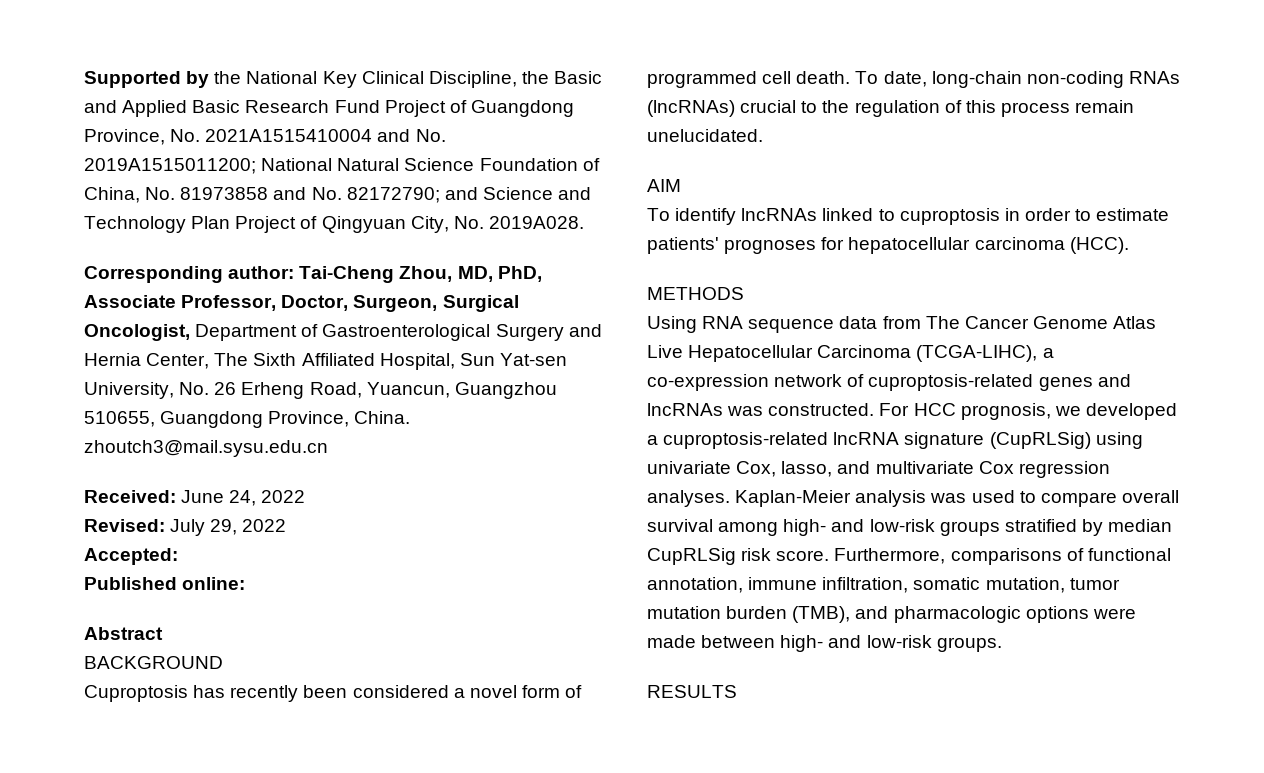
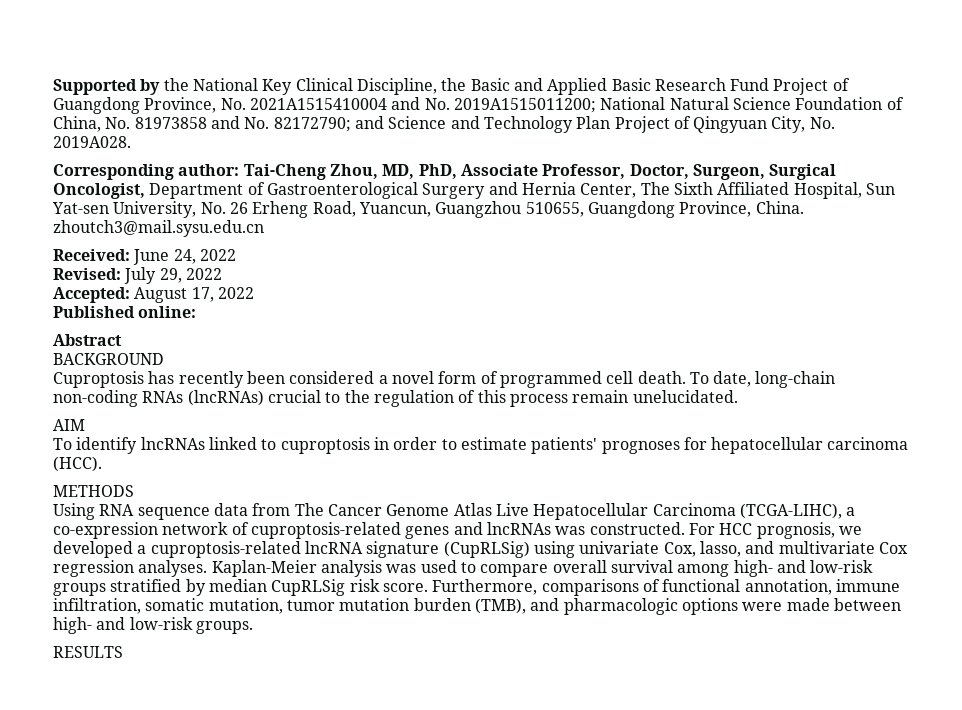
- Accepted:
+ Accepted: August 17, 2022

